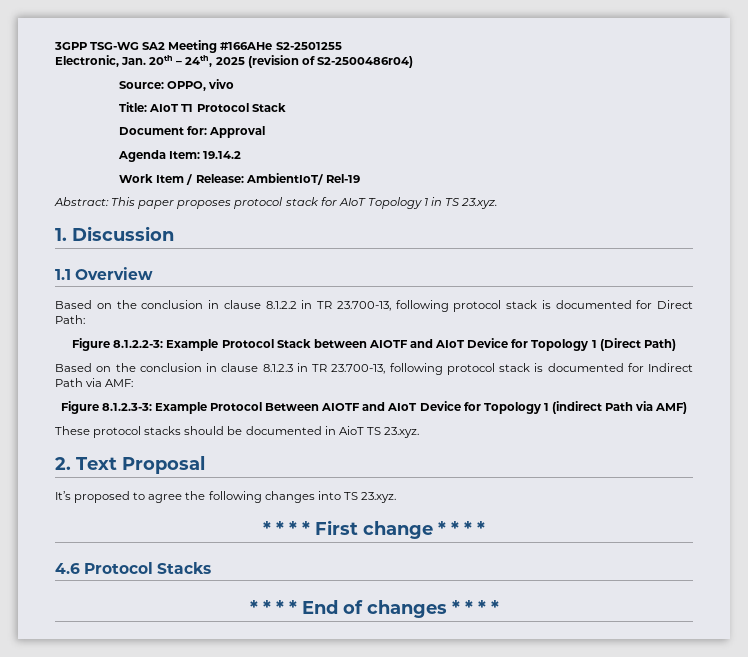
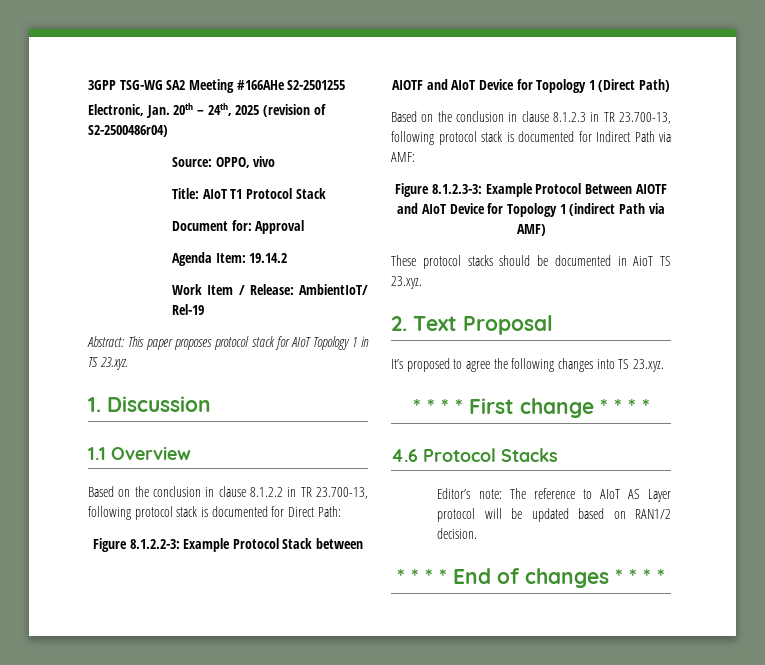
+ Editor’s note: The reference to AIoT AS Layer protocol will be updated based on RAN1/2 decision.

